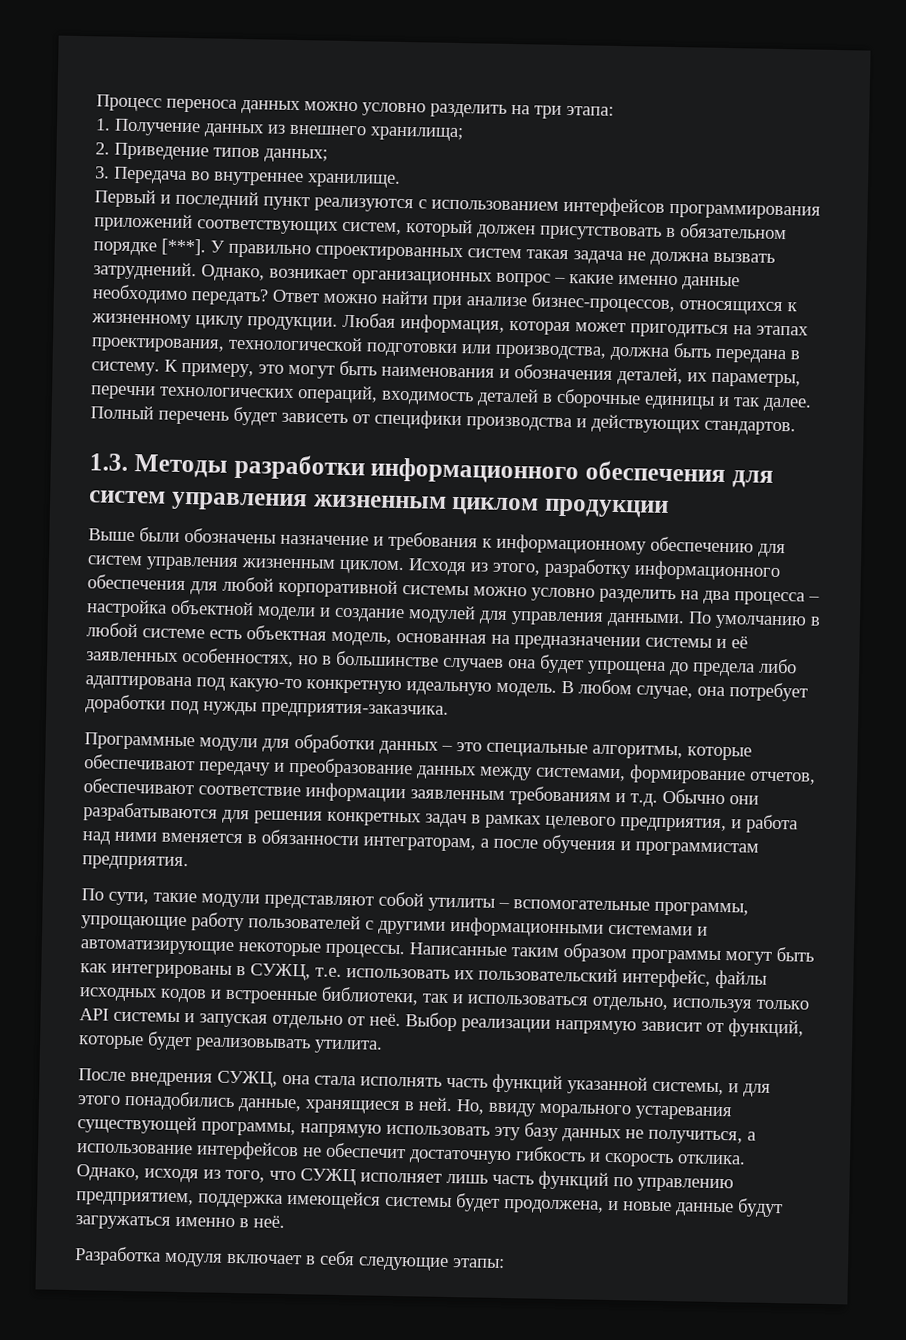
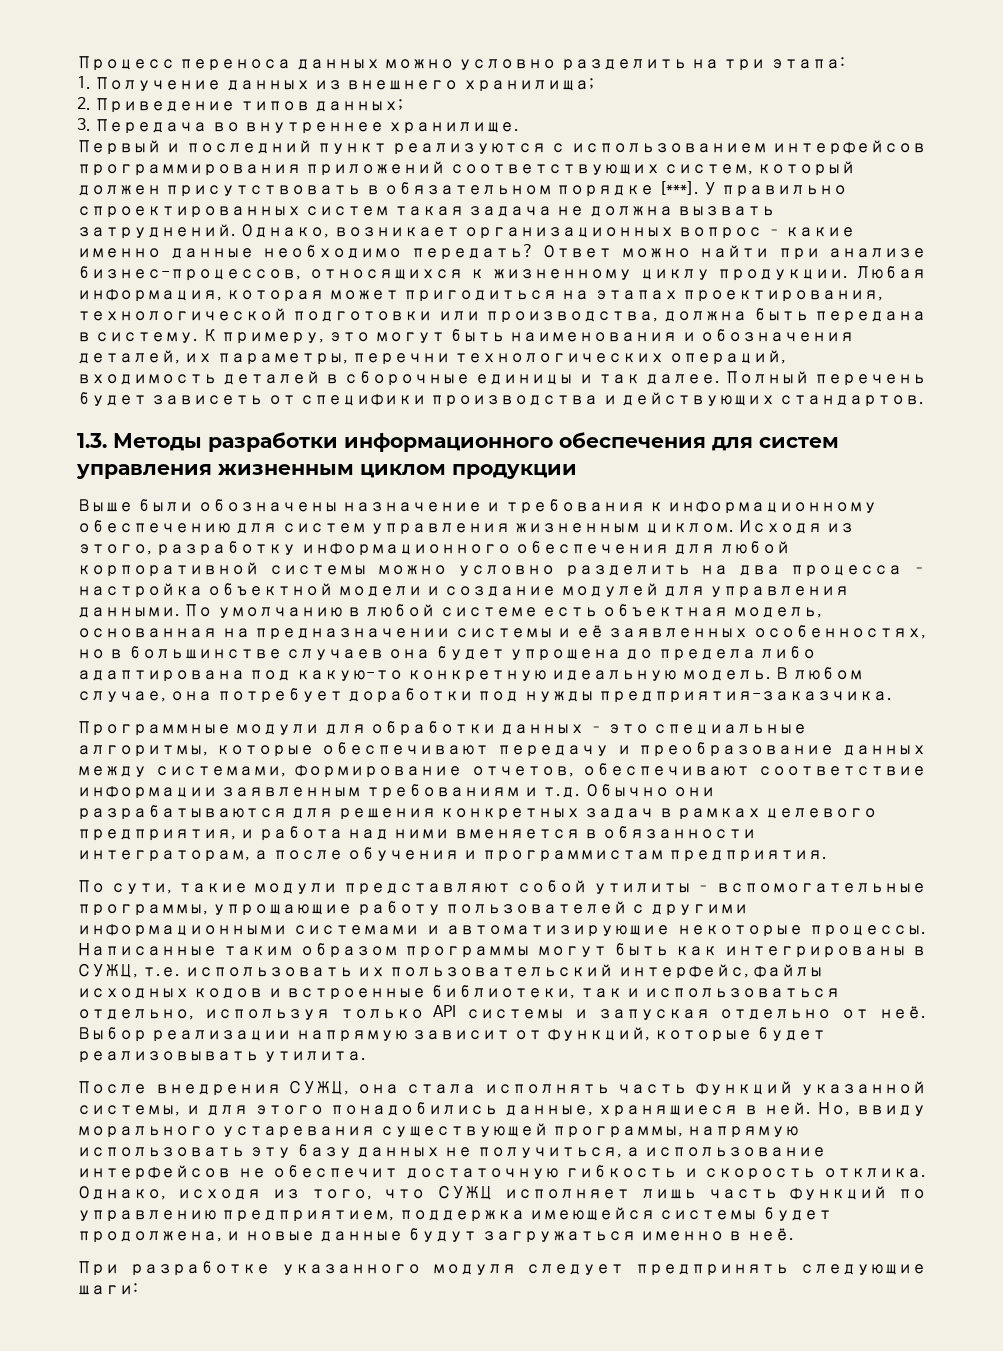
- Разработка модуля включает в себя следующие этапы:
+ При разработке указанного модуля следует предпринять следующие шаги:

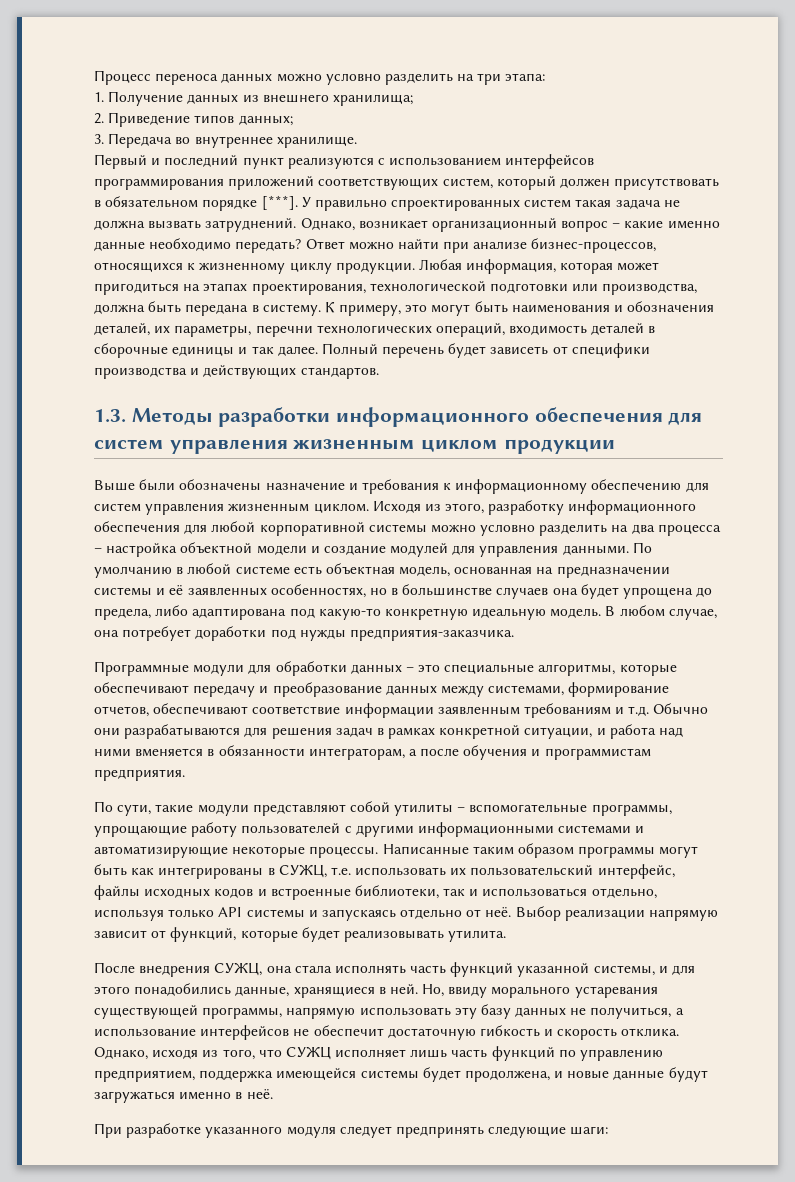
- Однако, возникает организационных вопрос – какие именно данные необходимо передать?
+ Однако, возникает организационный вопрос – какие именно данные необходимо передать?
- По умолчанию в любой системе есть объектная модель, основанная на предназначении системы и её заявленных особенностях, но в большинстве случаев она будет упрощена до предела либо адаптирована под какую-то конкретную идеальную модель.
+ По умолчанию в любой системе есть объектная модель, основанная на предназначении системы и её заявленных особенностях, но в большинстве случаев она будет упрощена до предела, либо адаптирована под какую-то конкретную идеальную модель.
- Программные модули для обработки данных – это специальные алгоритмы, которые обеспечивают передачу и преобразование данных между системами, формирование отчетов, обеспечивают соответствие информации заявленным требованиям и т.д. Обычно они разрабатываются для решения конкретных задач в рамках целевого предприятия, и работа над ними вменяется в обязанности интеграторам, а после обучения и программистам предприятия.
+ Программные модули для обработки данных – это специальные алгоритмы, которые обеспечивают передачу и преобразование данных между системами, формирование отчетов, обеспечивают соответствие информации заявленным требованиям и т.д. Обычно они разрабатываются для решения задач в рамках конкретной ситуации, и работа над ними вменяется в обязанности интеграторам, а после обучения и программистам предприятия.
- Написанные таким образом программы могут быть как интегрированы в СУЖЦ, т.е. использовать их пользовательский интерфейс, файлы исходных кодов и встроенные библиотеки, так и использоваться отдельно, используя только API системы и запуская отдельно от неё.
+ Написанные таким образом программы могут быть как интегрированы в СУЖЦ, т.е. использовать их пользовательский интерфейс, файлы исходных кодов и встроенные библиотеки, так и использоваться отдельно, используя только API системы и запускаясь отдельно от неё.

